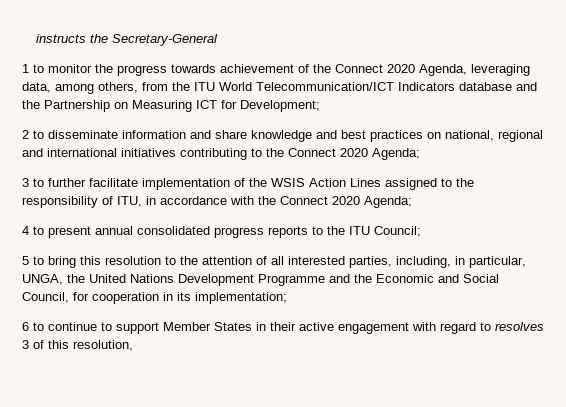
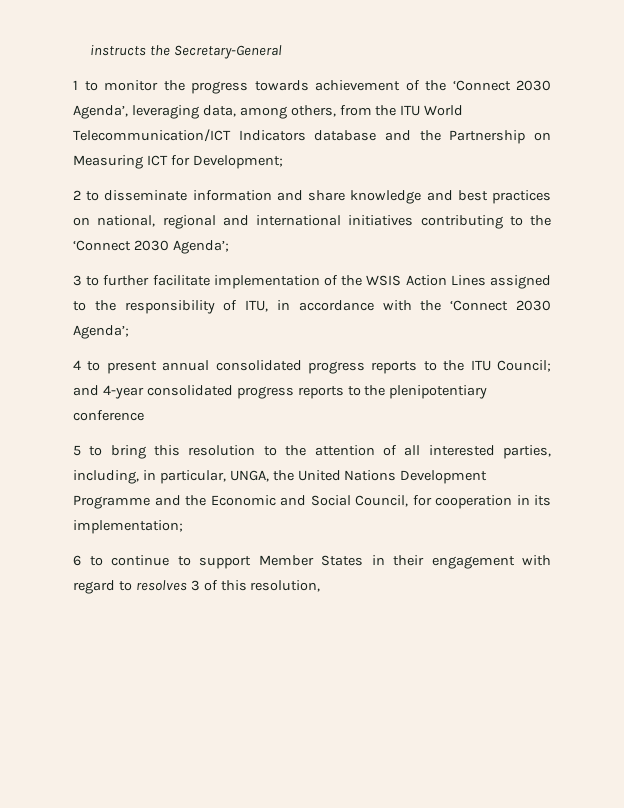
- 1 to monitor the progress towards achievement of the Connect 2020 Agenda, leveraging data, among others, from the ITU World Telecommunication/ICT Indicators database and the Partnership on Measuring ICT for Development;
+ 1 to monitor the progress towards achievement of the ‘Connect 2030 Agenda’, leveraging data, among others, from the ITU World Telecommunication/ICT Indicators database and the Partnership on Measuring ICT for Development;
- 2 to disseminate information and share knowledge and best practices on national, regional and international initiatives contributing to the Connect 2020 Agenda;
+ 2 to disseminate information and share knowledge and best practices on national, regional and international initiatives contributing to the ‘Connect 2030 Agenda’;
- 3 to further facilitate implementation of the WSIS Action Lines assigned to the responsibility of ITU, in accordance with the Connect 2020 Agenda;
+ 3 to further facilitate implementation of the WSIS Action Lines assigned to the responsibility of ITU, in accordance with the ‘Connect 2030 Agenda’;
- 4 to present annual consolidated progress reports to the ITU Council;
+ 4 to present annual consolidated progress reports to the ITU Council; and 4-year consolidated progress reports to the plenipotentiary conference
- 6 to continue to support Member States in their active engagement with regard to resolves 3 of this resolution,
+ 6 to continue to support Member States in their engagement with regard to resolves 3 of this resolution,

